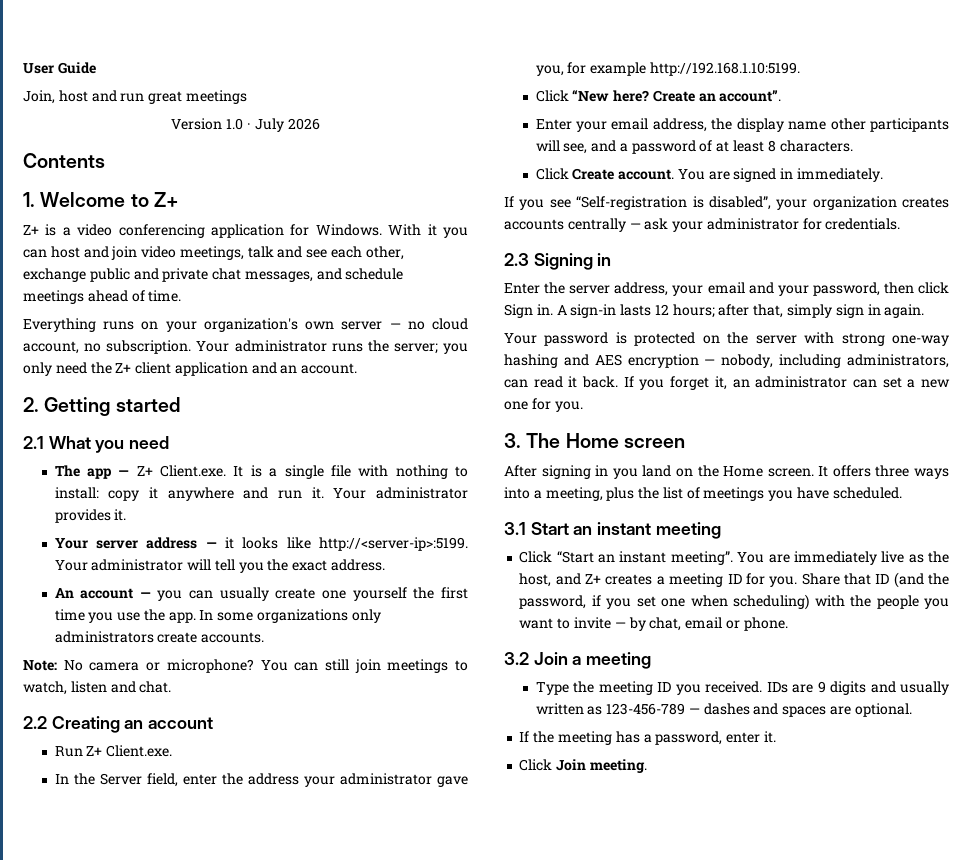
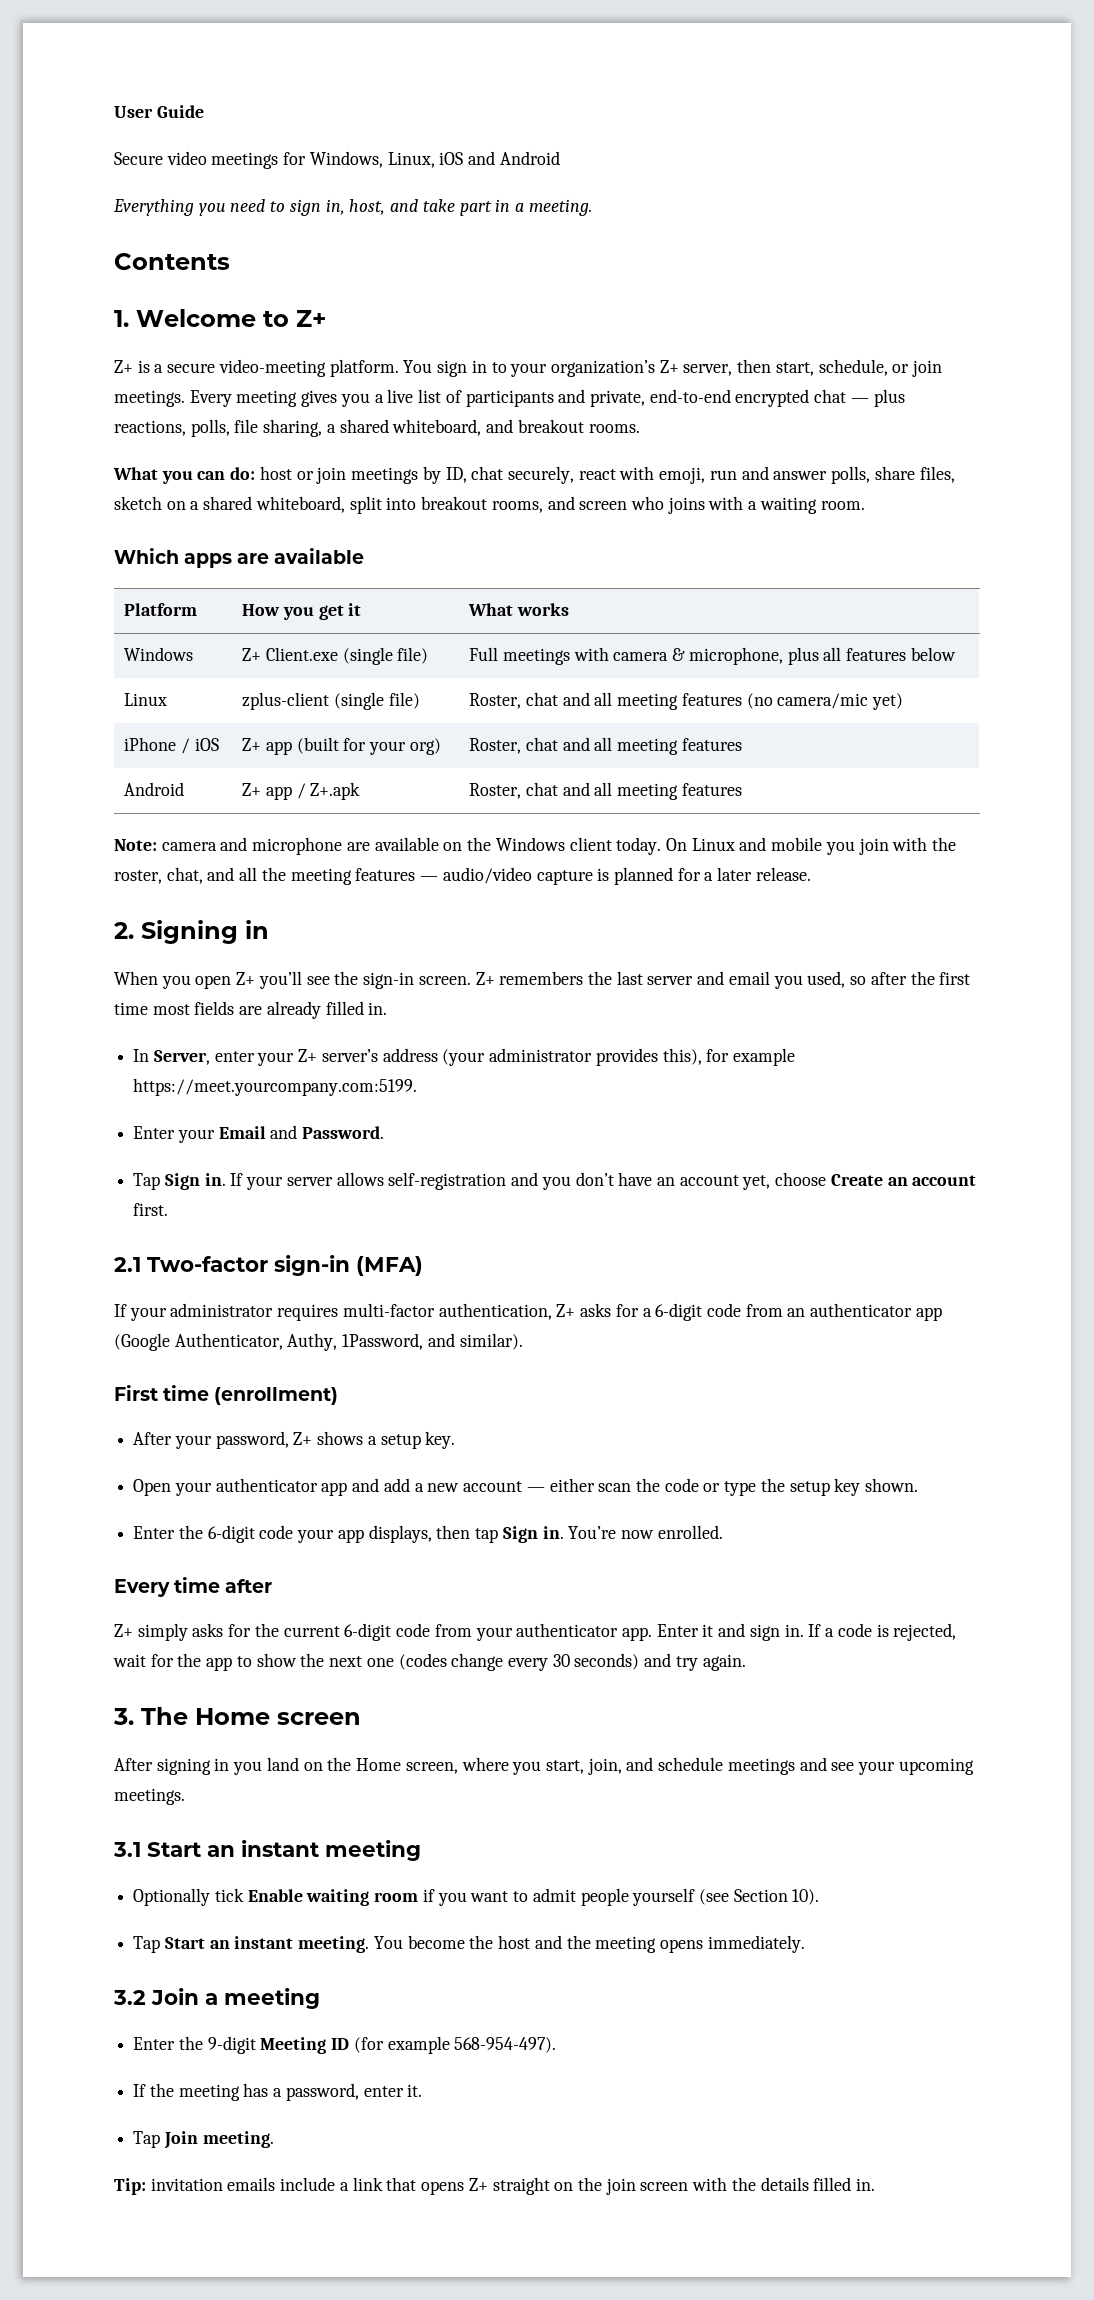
- Join, host and run great meetings
- Version 1.0 · July 2026
+ Secure video meetings for Windows, Linux, iOS and Android
+ Everything you need to sign in, host, and take part in a meeting.
- Z+ is a video conferencing application for Windows. With it you can host and join video meetings, talk and see each other, exchange public and private chat messages, and schedule meetings ahead of time.
- Everything runs on your organization's own server — no cloud account, no subscription. Your administrator runs the server; you only need the Z+ client application and an account.
- 2. Getting started
- 2.1 What you need
- The app — Z+ Client.exe. It is a single file with nothing to install: copy it anywhere and run it. Your administrator provides it.
- Your server address — it looks like http://<server-ip>:5199. Your administrator will tell you the exact address.
- An account — you can usually create one yourself the first time you use the app. In some organizations only administrators create accounts.
- Note: No camera or microphone? You can still join meetings to watch, listen and chat.
- 2.2 Creating an account
- Run Z+ Client.exe.
- In the Server field, enter the address your administrator gave you, for example http://192.168.1.10:5199.
- Click “New here? Create an account”.
- Enter your email address, the display name other participants will see, and a password of at least 8 characters.
- Click Create account. You are signed in immediately.
- If you see “Self-registration is disabled”, your organization creates accounts centrally — ask your administrator for credentials.
- 2.3 Signing in
- Enter the server address, your email and your password, then click Sign in. A sign-in lasts 12 hours; after that, simply sign in again.
- Your password is protected on the server with strong one-way hashing and AES encryption — nobody, including administrators, can read it back. If you forget it, an administrator can set a new one for you.
+ Z+ is a secure video-meeting platform. You sign in to your organization’s Z+ server, then start, schedule, or join meetings. Every meeting gives you a live list of participants and private, end-to-end encrypted chat — plus reactions, polls, file sharing, a shared whiteboard, and breakout rooms.
+ What you can do: host or join meetings by ID, chat securely, react with emoji, run and answer polls, share files, sketch on a shared whiteboard, split into breakout rooms, and screen who joins with a waiting room.
+ Which apps are available
+ Platform | How you get it | What works
+ Windows | Z+ Client.exe (single file) | Full meetings with camera & microphone, plus all features below
+ Linux | zplus-client (single file) | Roster, chat and all meeting features (no camera/mic yet)
+ iPhone / iOS | Z+ app (built for your org) | Roster, chat and all meeting features
+ Android | Z+ app / Z+.apk | Roster, chat and all meeting features
+ Note: camera and microphone are available on the Windows client today. On Linux and mobile you join with the roster, chat, and all the meeting features — audio/video capture is planned for a later release.
+ 2. Signing in
+ When you open Z+ you’ll see the sign-in screen. Z+ remembers the last server and email you used, so after the first time most fields are already filled in.
+ In Server, enter your Z+ server’s address (your administrator provides this), for example https://meet.yourcompany.com:5199.
+ Enter your Email and Password.
+ Tap Sign in. If your server allows self-registration and you don’t have an account yet, choose Create an account first.
+ 2.1 Two-factor sign-in (MFA)
+ If your administrator requires multi-factor authentication, Z+ asks for a 6-digit code from an authenticator app (Google Authenticator, Authy, 1Password, and similar).
+ First time (enrollment)
+ After your password, Z+ shows a setup key.
+ Open your authenticator app and add a new account — either scan the code or type the setup key shown.
+ Enter the 6-digit code your app displays, then tap Sign in. You’re now enrolled.
+ Every time after
+ Z+ simply asks for the current 6-digit code from your authenticator app. Enter it and sign in. If a code is rejected, wait for the app to show the next one (codes change every 30 seconds) and try again.
- After signing in you land on the Home screen. It offers three ways into a meeting, plus the list of meetings you have scheduled.
+ After signing in you land on the Home screen, where you start, join, and schedule meetings and see your upcoming meetings.
- Click “Start an instant meeting”. You are immediately live as the host, and Z+ creates a meeting ID for you. Share that ID (and the password, if you set one when scheduling) with the people you want to invite — by chat, email or phone.
+ Optionally tick Enable waiting room if you want to admit people yourself (see Section 10).
+ Tap Start an instant meeting. You become the host and the meeting opens immediately.
  3.2 Join a meeting
- Type the meeting ID you received. IDs are 9 digits and usually written as 123-456-789 — dashes and spaces are optional.
+ Enter the 9-digit Meeting ID (for example 568-954-497).
- Click Join meeting.
+ Tap Join meeting.
+ Tip: invitation emails include a link that opens Z+ straight on the join screen with the details filled in.

